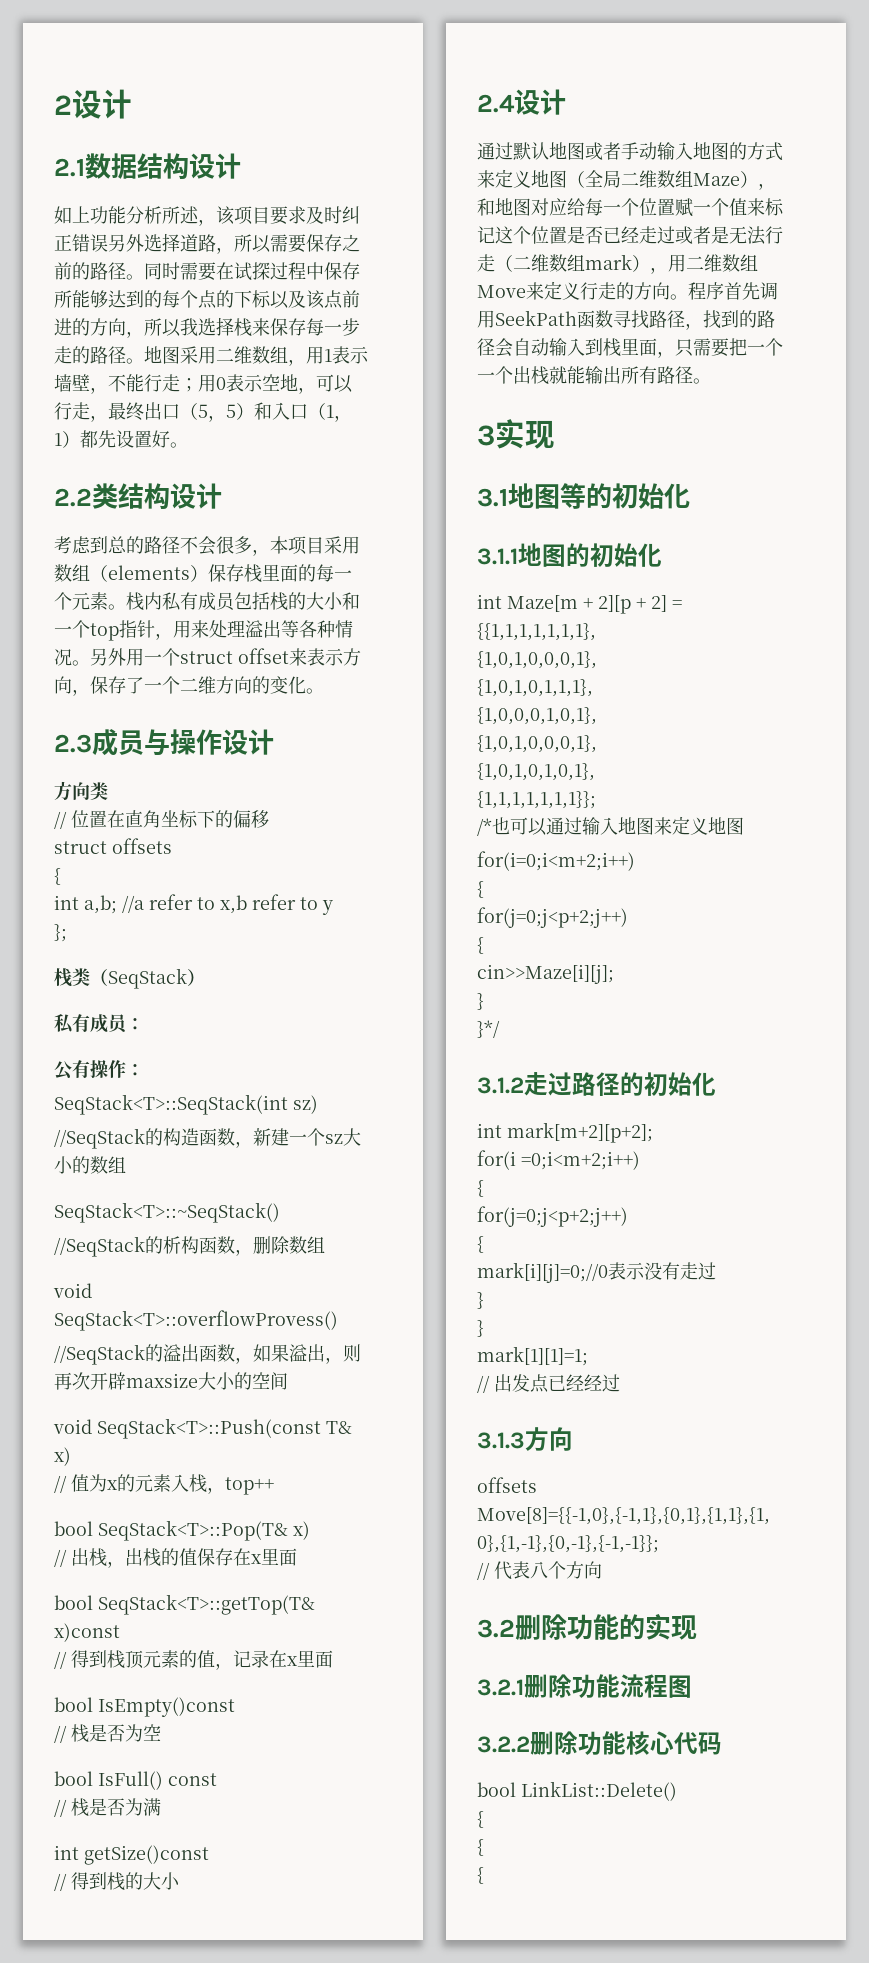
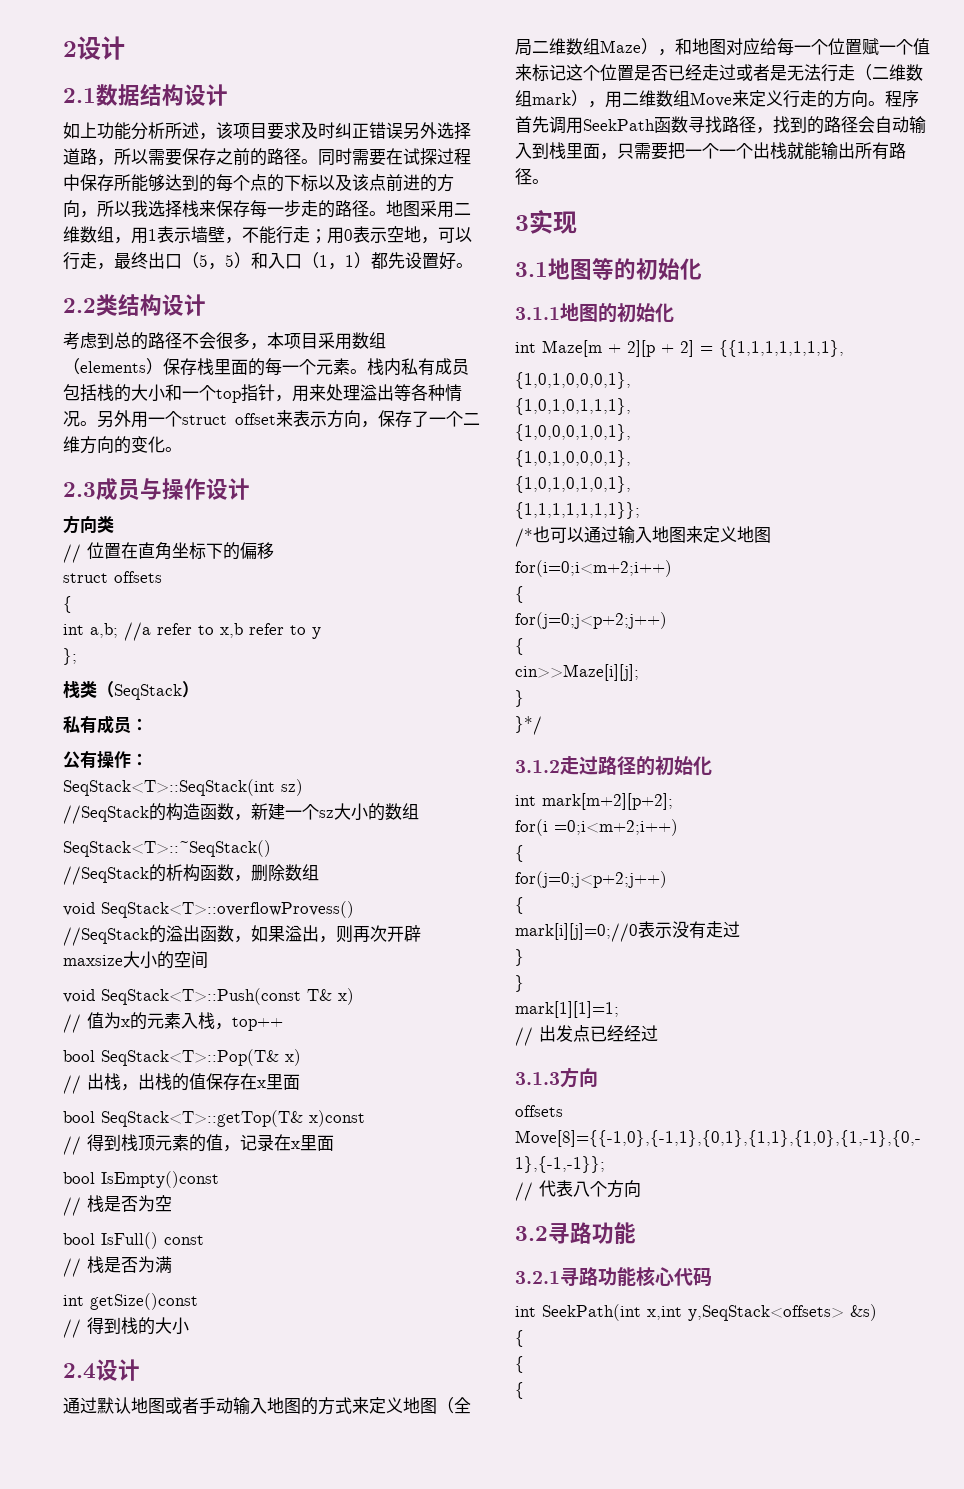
- 3.2删除功能的实现
+ 3.2寻路功能
- 3.2.1删除功能流程图
- 3.2.2删除功能核心代码
- bool LinkList::Delete()
+ 3.2.1寻路功能核心代码
+ int SeekPath(int x,int y,SeqStack<offsets> &s)

